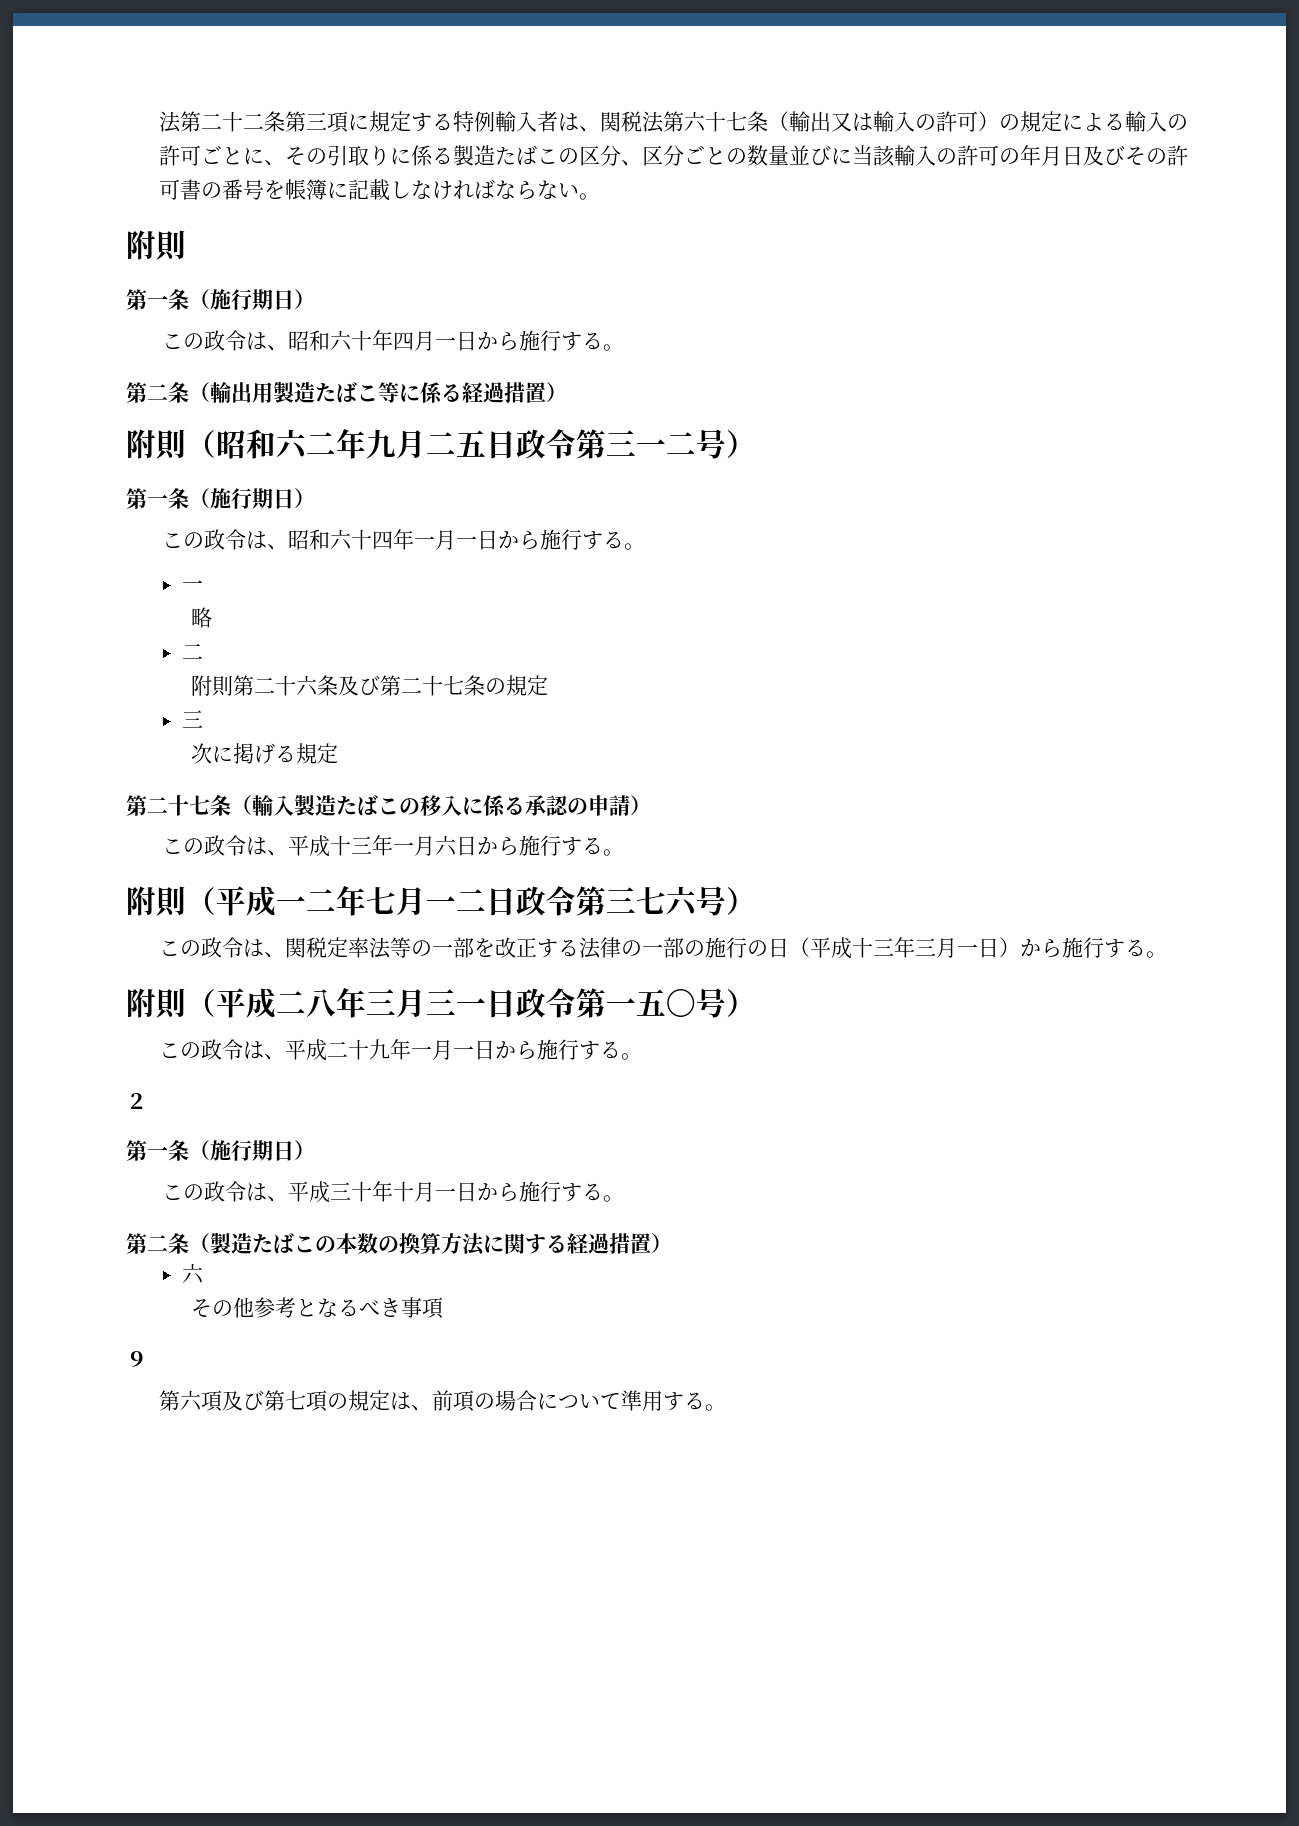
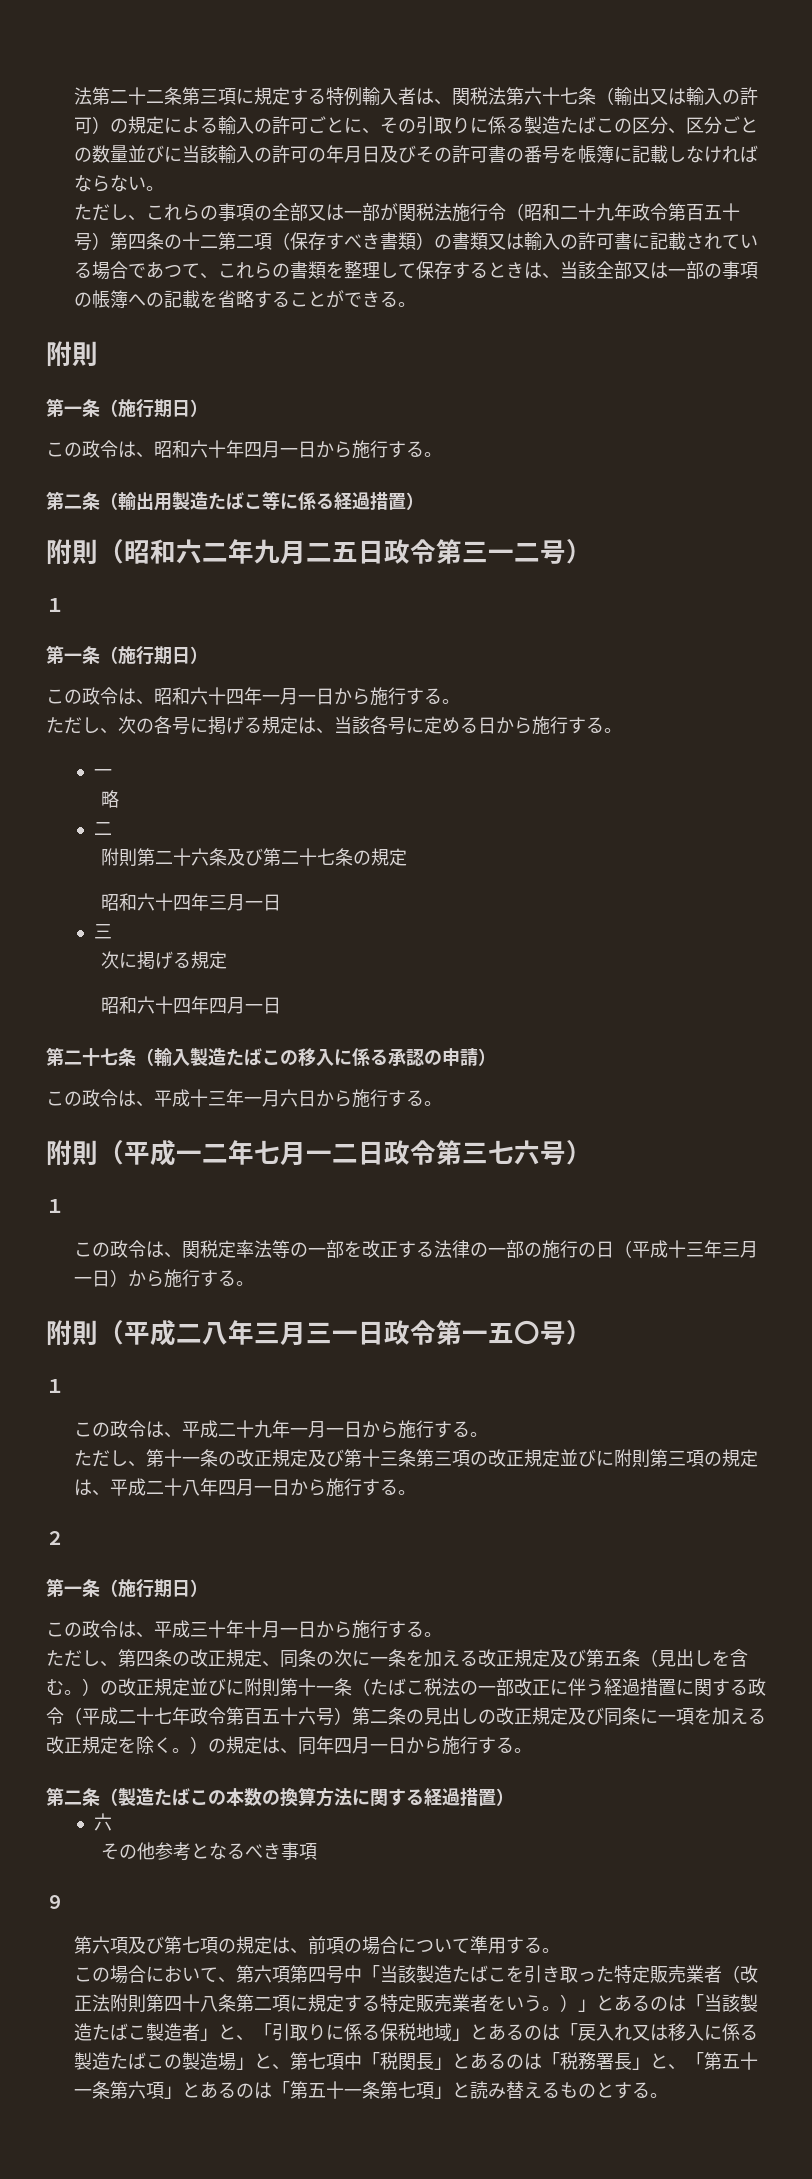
+ ただし、これらの事項の全部又は一部が関税法施行令（昭和二十九年政令第百五十号）第四条の十二第二項（保存すべき書類）の書類又は輸入の許可書に記載されている場合であつて、これらの書類を整理して保存するときは、当該全部又は一部の事項の帳簿への記載を省略することができる。
  附則（昭和六二年九月二五日政令第三一二号）
+ １
+ ただし、次の各号に掲げる規定は、当該各号に定める日から施行する。
+ 昭和六十四年三月一日
+ 昭和六十四年四月一日
  附則（平成一二年七月一二日政令第三七六号）
+ １
  附則（平成二八年三月三一日政令第一五〇号）
+ １
+ ただし、第十一条の改正規定及び第十三条第三項の改正規定並びに附則第三項の規定は、平成二十八年四月一日から施行する。
+ ただし、第四条の改正規定、同条の次に一条を加える改正規定及び第五条（見出しを含む。）の改正規定並びに附則第十一条（たばこ税法の一部改正に伴う経過措置に関する政令（平成二十七年政令第百五十六号）第二条の見出しの改正規定及び同条に一項を加える改正規定を除く。）の規定は、同年四月一日から施行する。
+ この場合において、第六項第四号中「当該製造たばこを引き取った特定販売業者（改正法附則第四十八条第二項に規定する特定販売業者をいう。）」とあるのは「当該製造たばこ製造者」と、「引取りに係る保税地域」とあるのは「戻入れ又は移入に係る製造たばこの製造場」と、第七項中「税関長」とあるのは「税務署長」と、「第五十一条第六項」とあるのは「第五十一条第七項」と読み替えるものとする。

